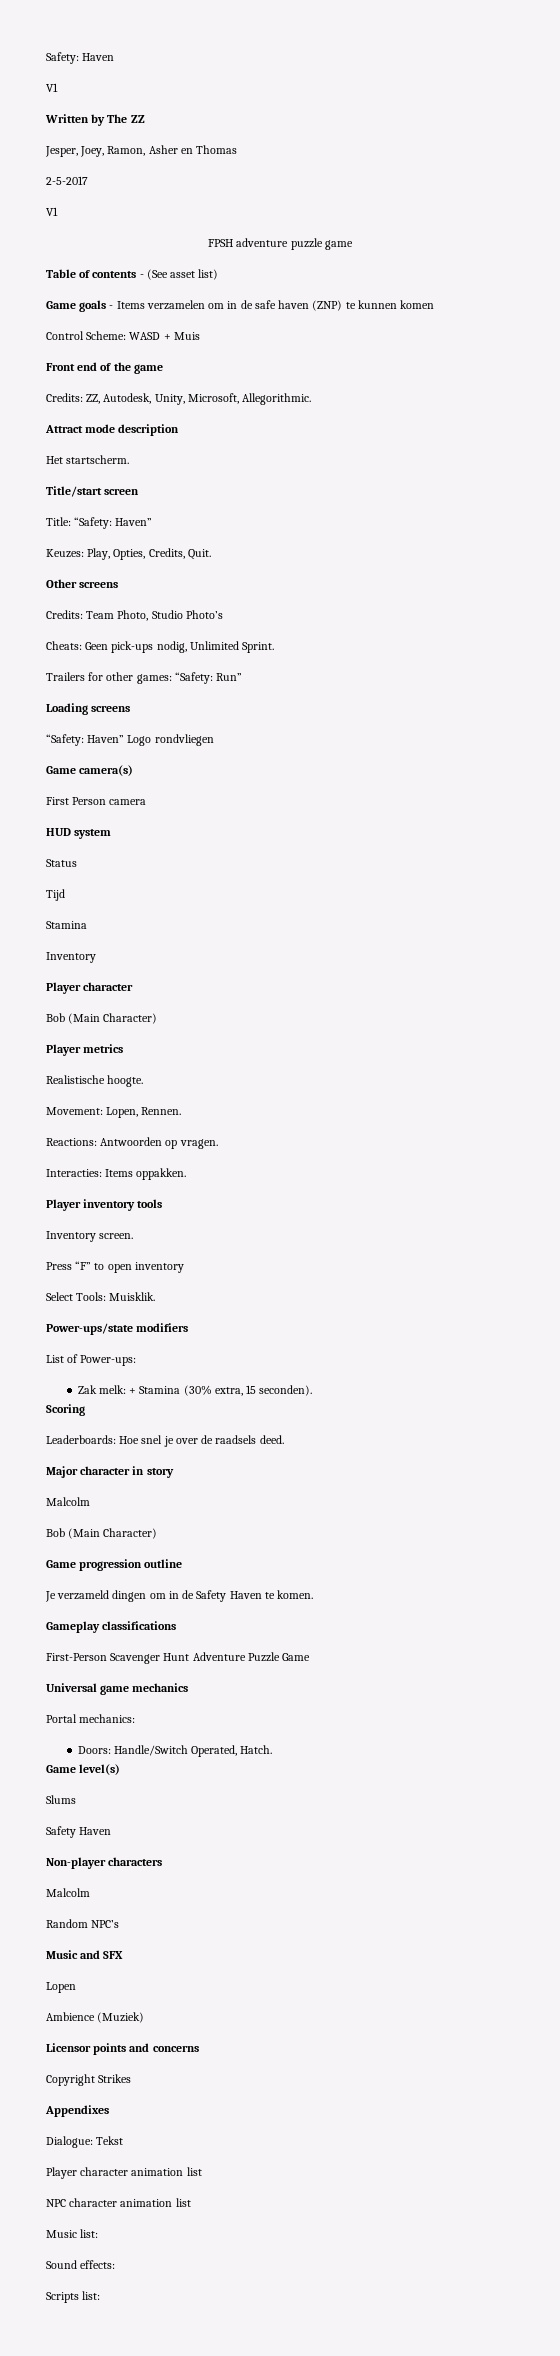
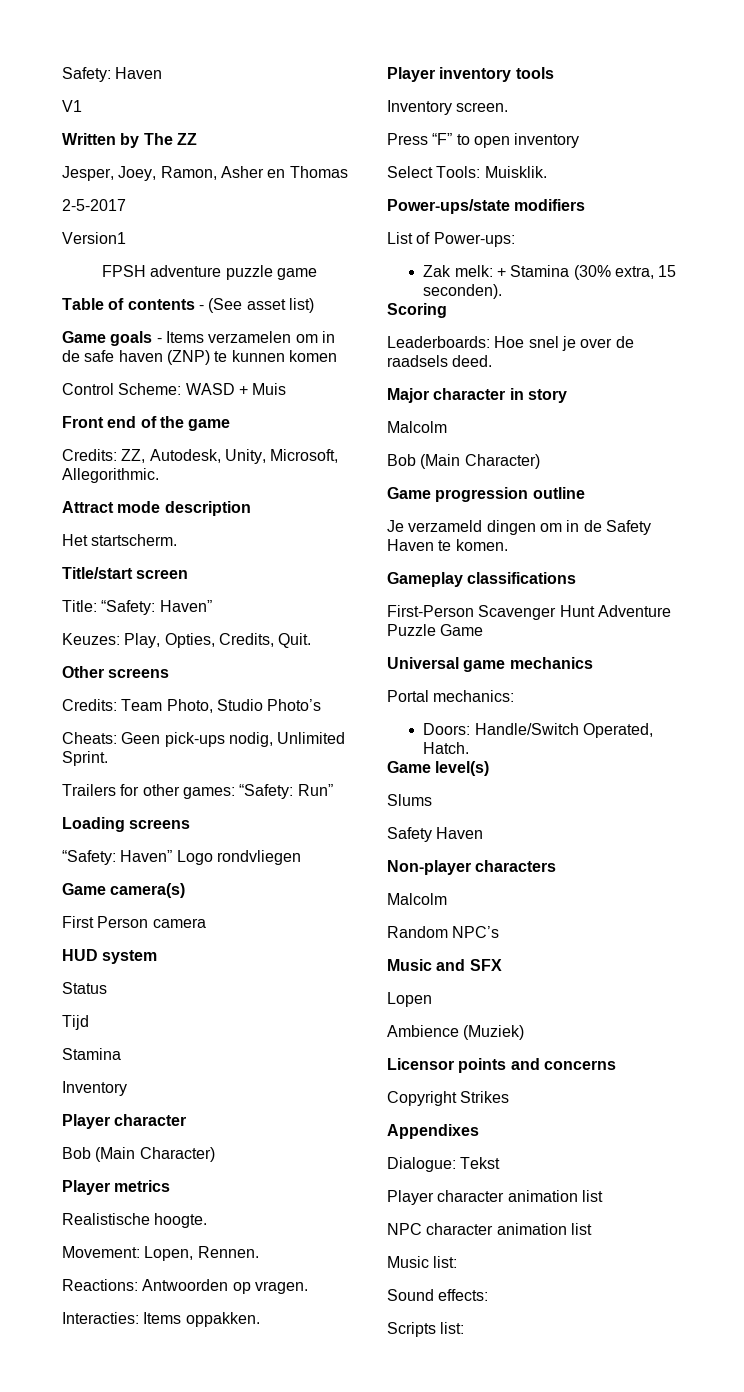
  2-5-2017
- V1
+ Version1

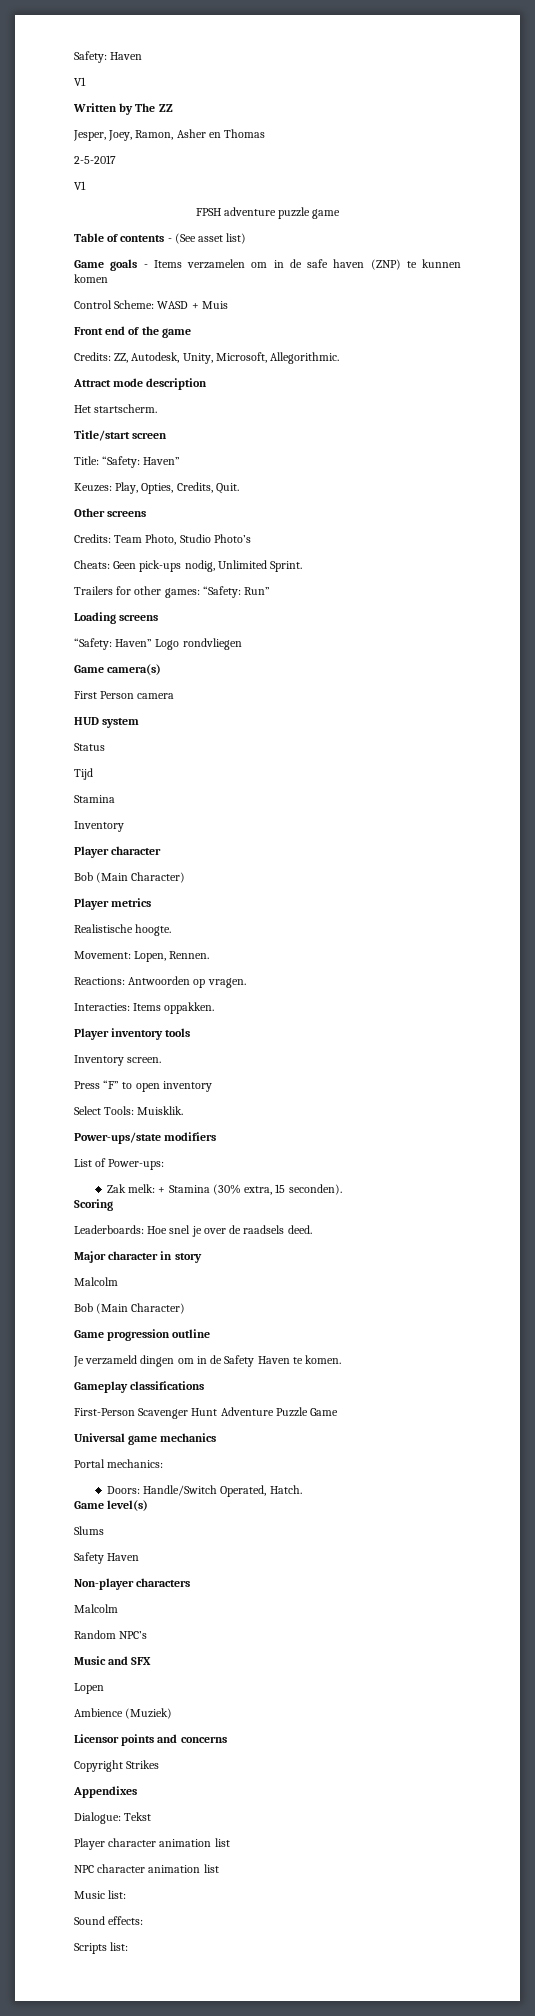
  2-5-2017
- Version1
+ V1

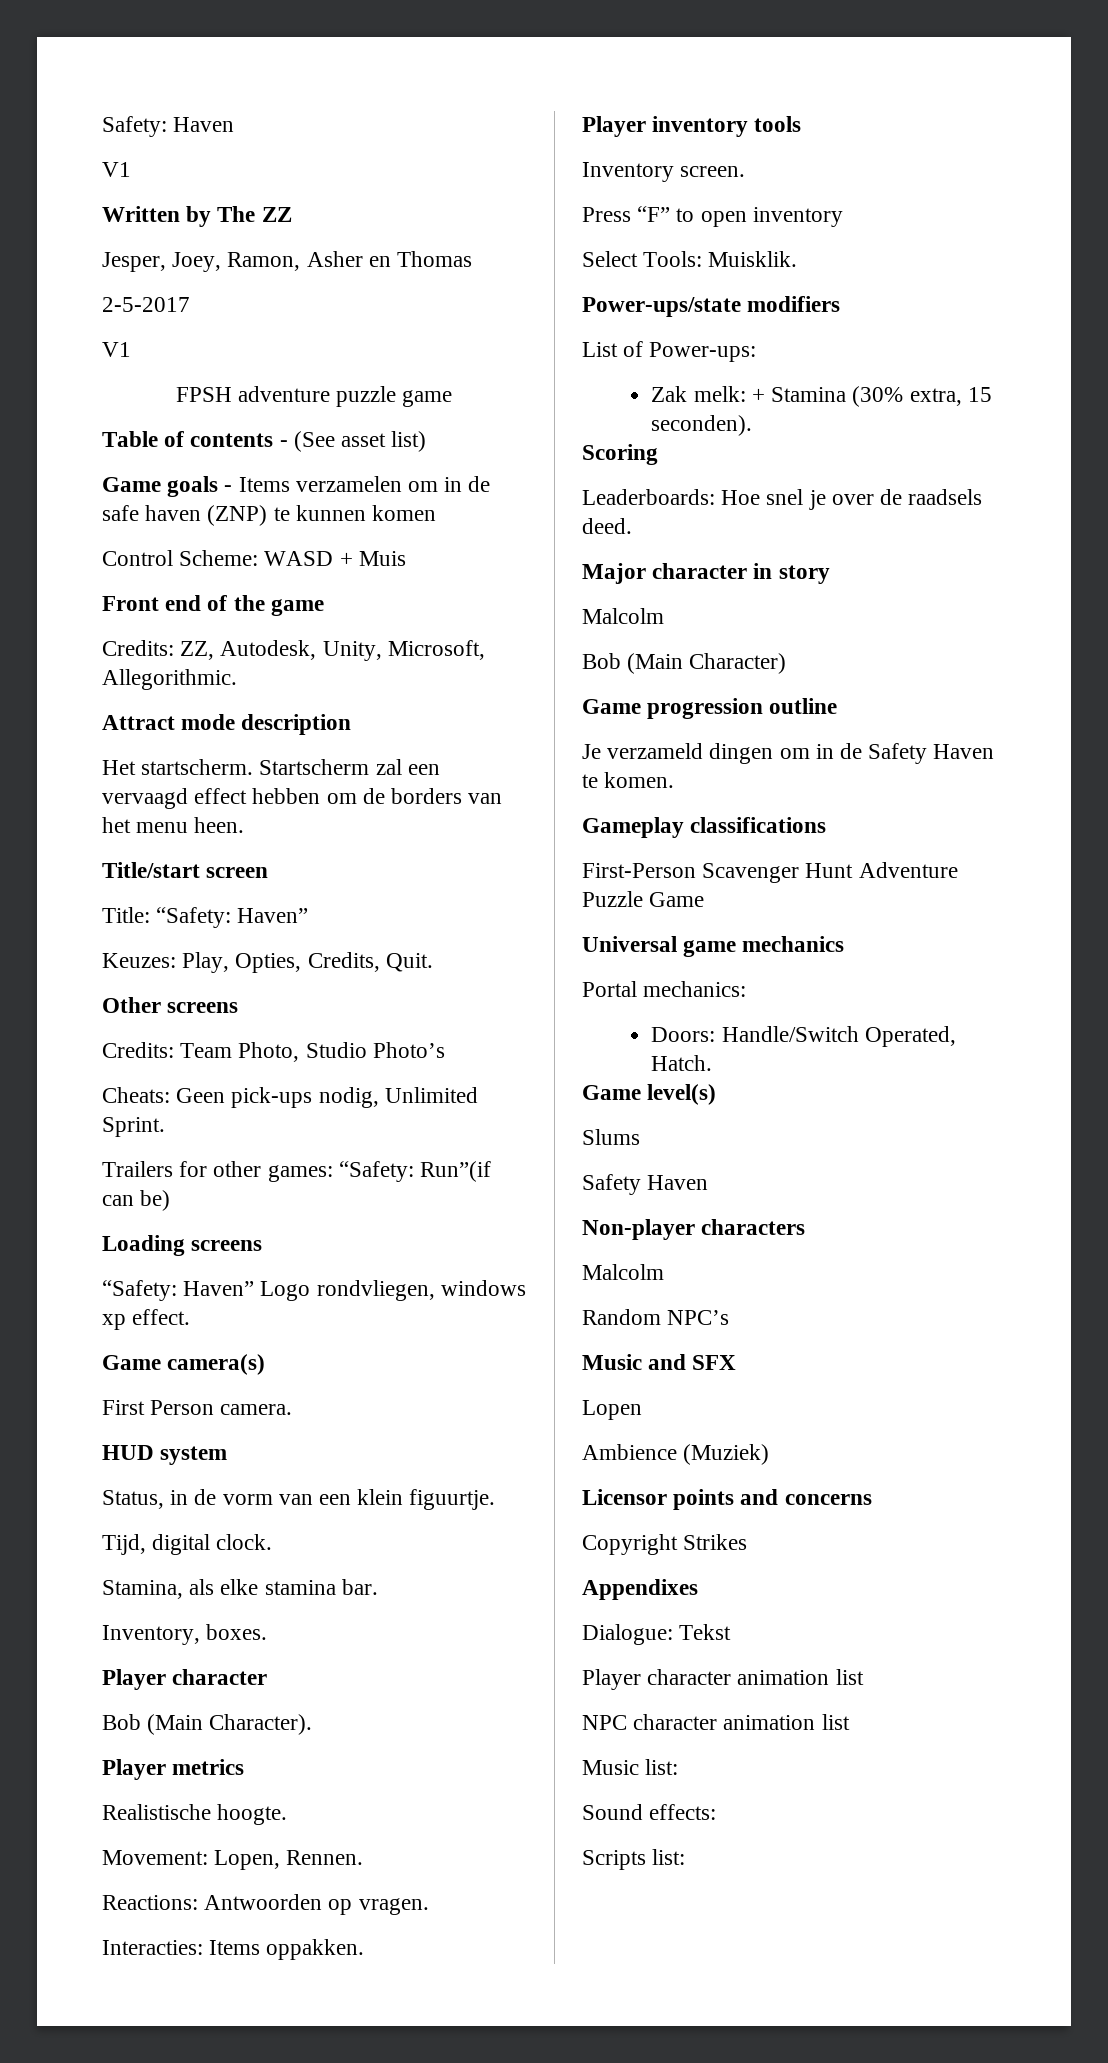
+ Startscherm zal een vervaagd effect hebben om de borders van het menu heen.
- Trailers for other games: “Safety: Run”
+ Trailers for other games: “Safety: Run”(if can be)
- “Safety: Haven” Logo rondvliegen
+ “Safety: Haven” Logo rondvliegen, windows xp effect.
- First Person camera
+ First Person camera.
- Status
- Tijd
- Stamina
- Inventory
+ Status, in de vorm van een klein figuurtje.
+ Tijd, digital clock.
+ Stamina, als elke stamina bar.
+ Inventory, boxes.
  Player character
- Bob (Main Character)
+ Bob (Main Character).

